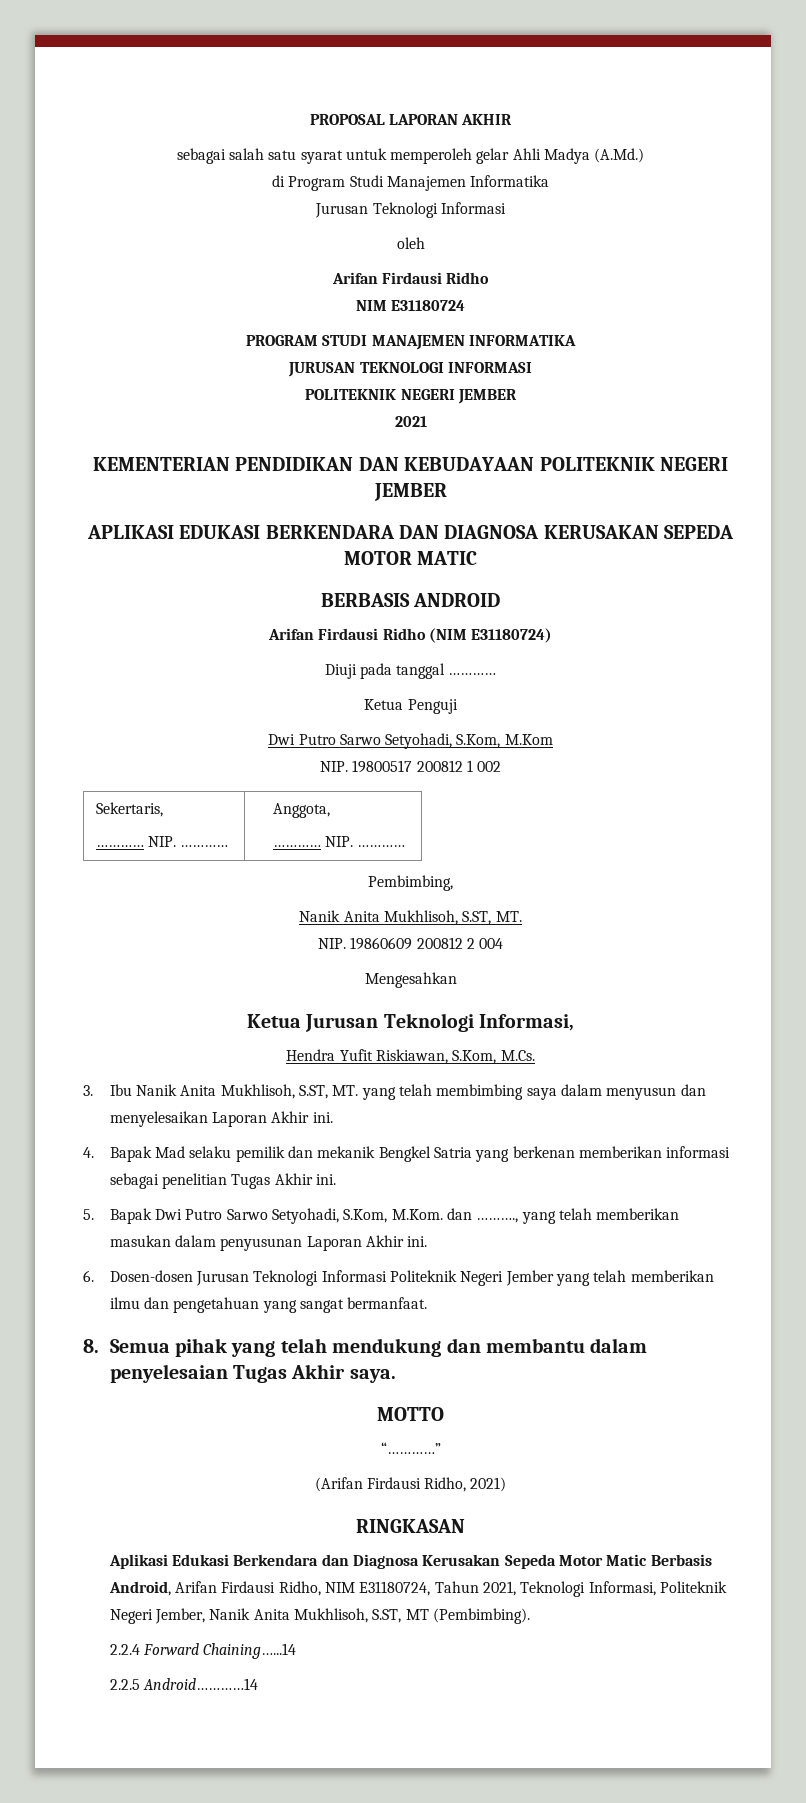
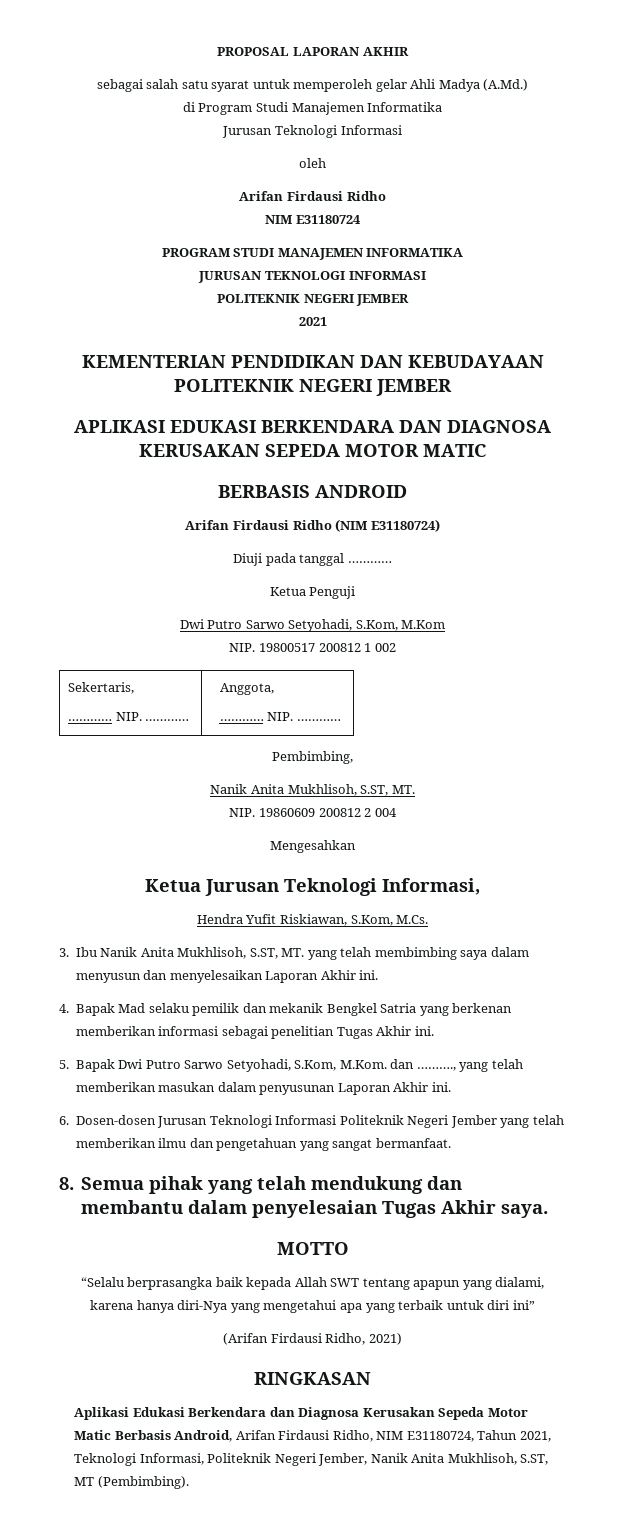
- “…………”
+ “Selalu berprasangka baik kepada Allah SWT tentang apapun yang dialami, karena hanya diri-Nya yang mengetahui apa yang terbaik untuk diri ini”
- 2.2.4 Forward Chaining…...14
- 2.2.5 Android…………14

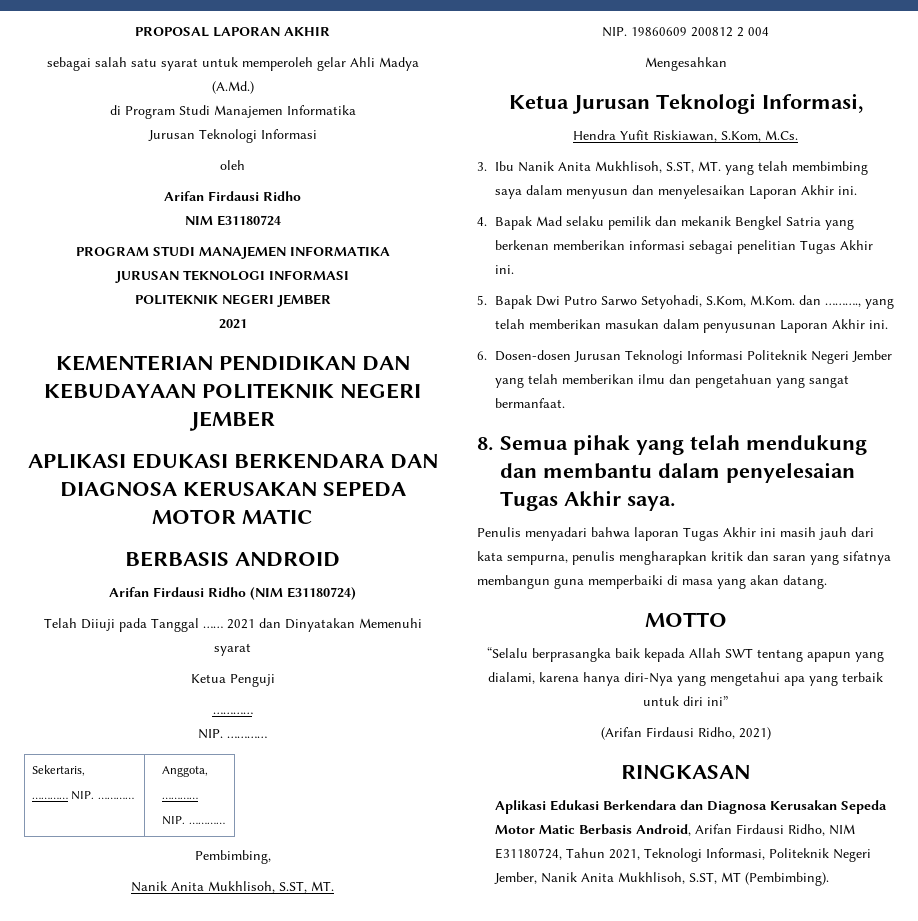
- Diuji pada tanggal …………
+ Telah Diiuji pada Tanggal …… 2021 dan Dinyatakan Memenuhi syarat
  Ketua Penguji
- Dwi Putro Sarwo Setyohadi, S.Kom, M.Kom
- NIP. 19800517 200812 1 002
+ …………
+ NIP. …………
  Sekertaris,
  ………… NIP. ………… | Anggota,
- ………… NIP. …………
+ …………
+ NIP. …………
+ Penulis menyadari bahwa laporan Tugas Akhir ini masih jauh dari kata sempurna, penulis mengharapkan kritik dan saran yang sifatnya membangun guna memperbaiki di masa yang akan datang.

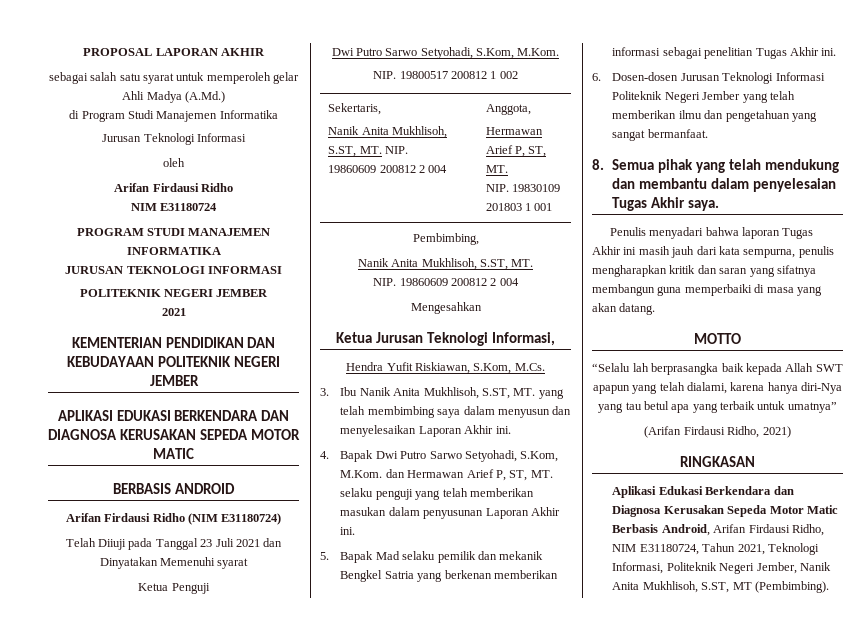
- Telah Diiuji pada Tanggal …… 2021 dan Dinyatakan Memenuhi syarat
+ Telah Diiuji pada Tanggal 23 Juli 2021 dan Dinyatakan Memenuhi syarat
  Ketua Penguji
- …………
- NIP. …………
+ Dwi Putro Sarwo Setyohadi, S.Kom, M.Kom.
+ NIP. 19800517 200812 1 002
  Sekertaris,
- ………… NIP. ………… | Anggota,
- …………
- NIP. …………
+ Nanik Anita Mukhlisoh, S.ST, MT. NIP. 19860609 200812 2 004 | Anggota,
+ Hermawan Arief P, ST, MT.
+ NIP. 19830109 201803 1 001
- 4. Bapak Mad selaku pemilik dan mekanik Bengkel Satria yang berkenan memberikan informasi sebagai penelitian Tugas Akhir ini.
+ 4. Bapak Dwi Putro Sarwo Setyohadi, S.Kom, M.Kom. dan Hermawan Arief P, ST, MT. selaku penguji yang telah memberikan masukan dalam penyusunan Laporan Akhir ini.
+ 5. Bapak Mad selaku pemilik dan mekanik Bengkel Satria yang berkenan memberikan informasi sebagai penelitian Tugas Akhir ini.
- 5. Bapak Dwi Putro Sarwo Setyohadi, S.Kom, M.Kom. dan ………., yang telah memberikan masukan dalam penyusunan Laporan Akhir ini.
- “Selalu berprasangka baik kepada Allah SWT tentang apapun yang dialami, karena hanya diri-Nya yang mengetahui apa yang terbaik untuk diri ini”
+ “Selalu lah berprasangka baik kepada Allah SWT apapun yang telah dialami, karena hanya diri-Nya yang tau betul apa yang terbaik untuk umatnya”

